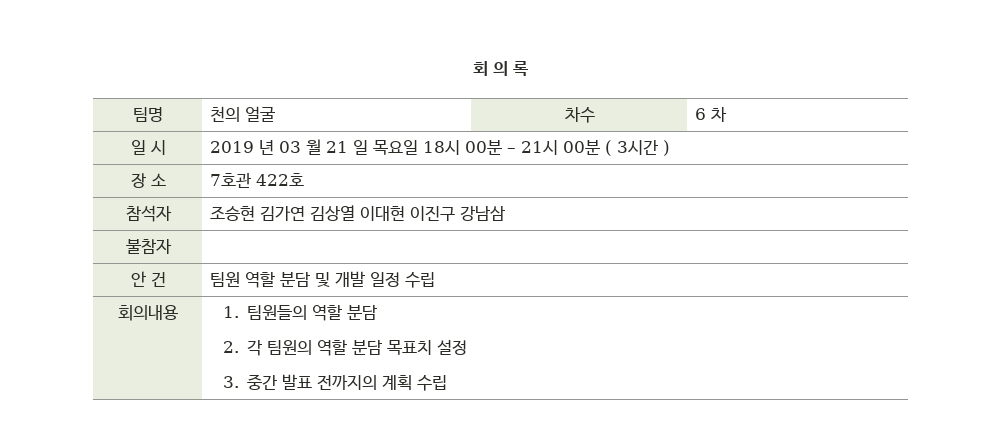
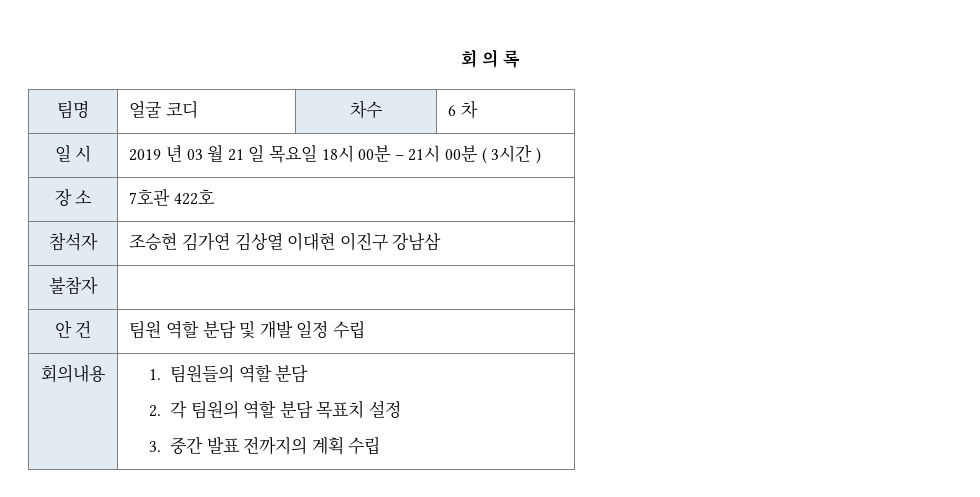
- 팀명 | 천의 얼굴 | 차수 | 6 차
+ 팀명 | 얼굴 코디 | 차수 | 6 차

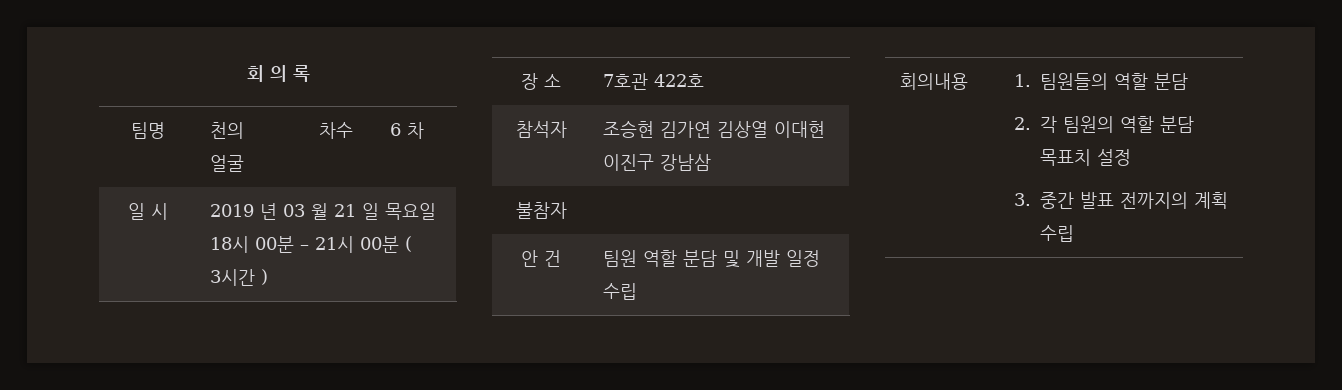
- 팀명 | 얼굴 코디 | 차수 | 6 차
+ 팀명 | 천의 얼굴 | 차수 | 6 차

